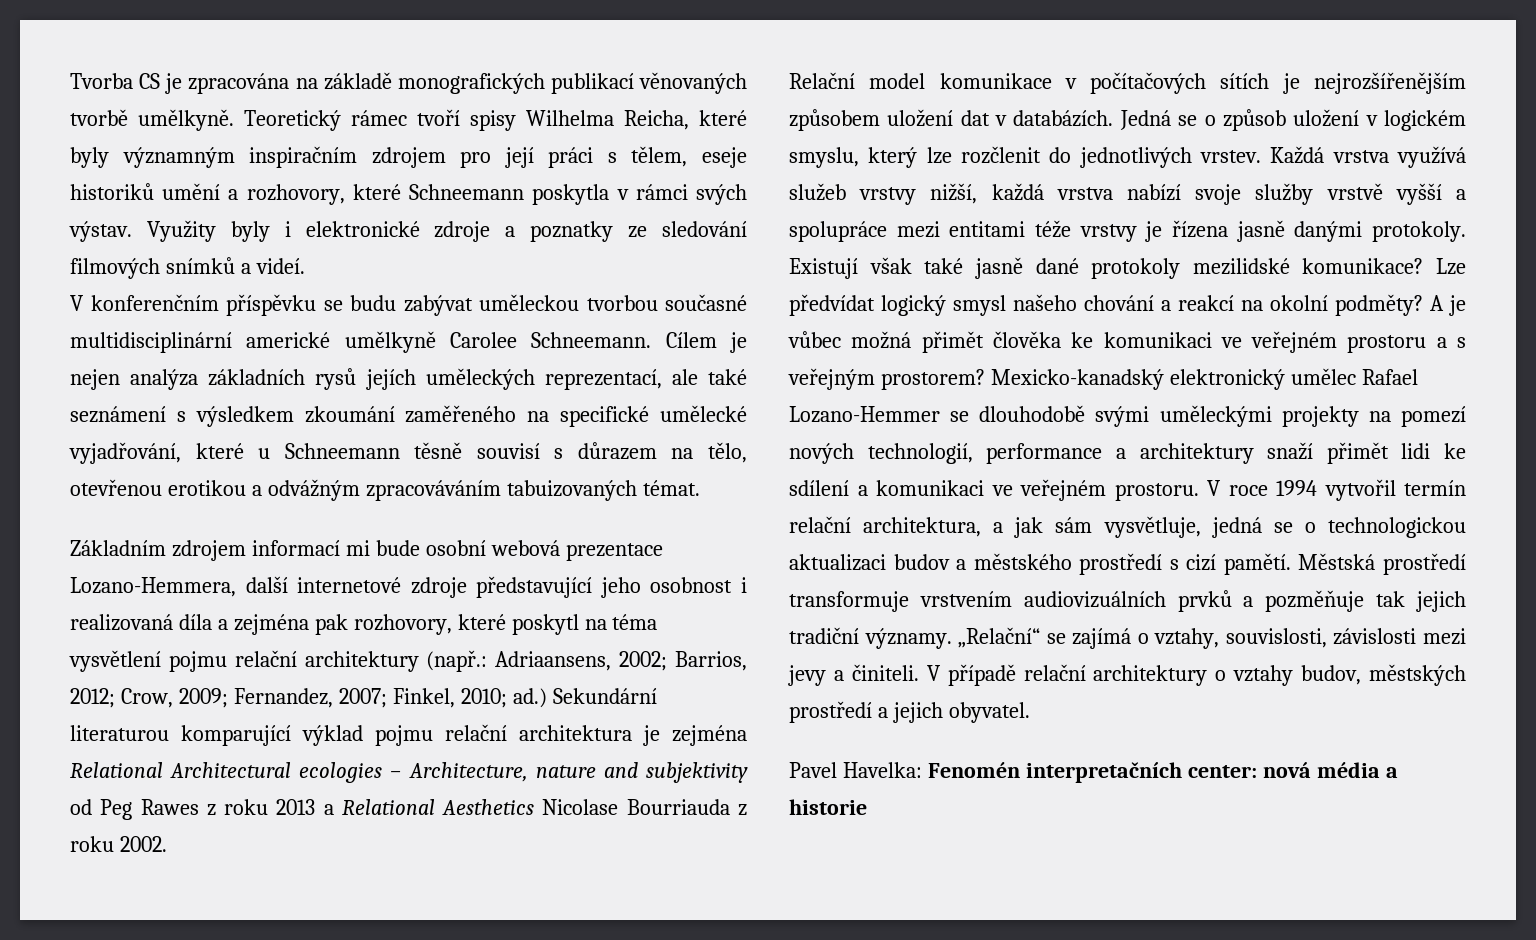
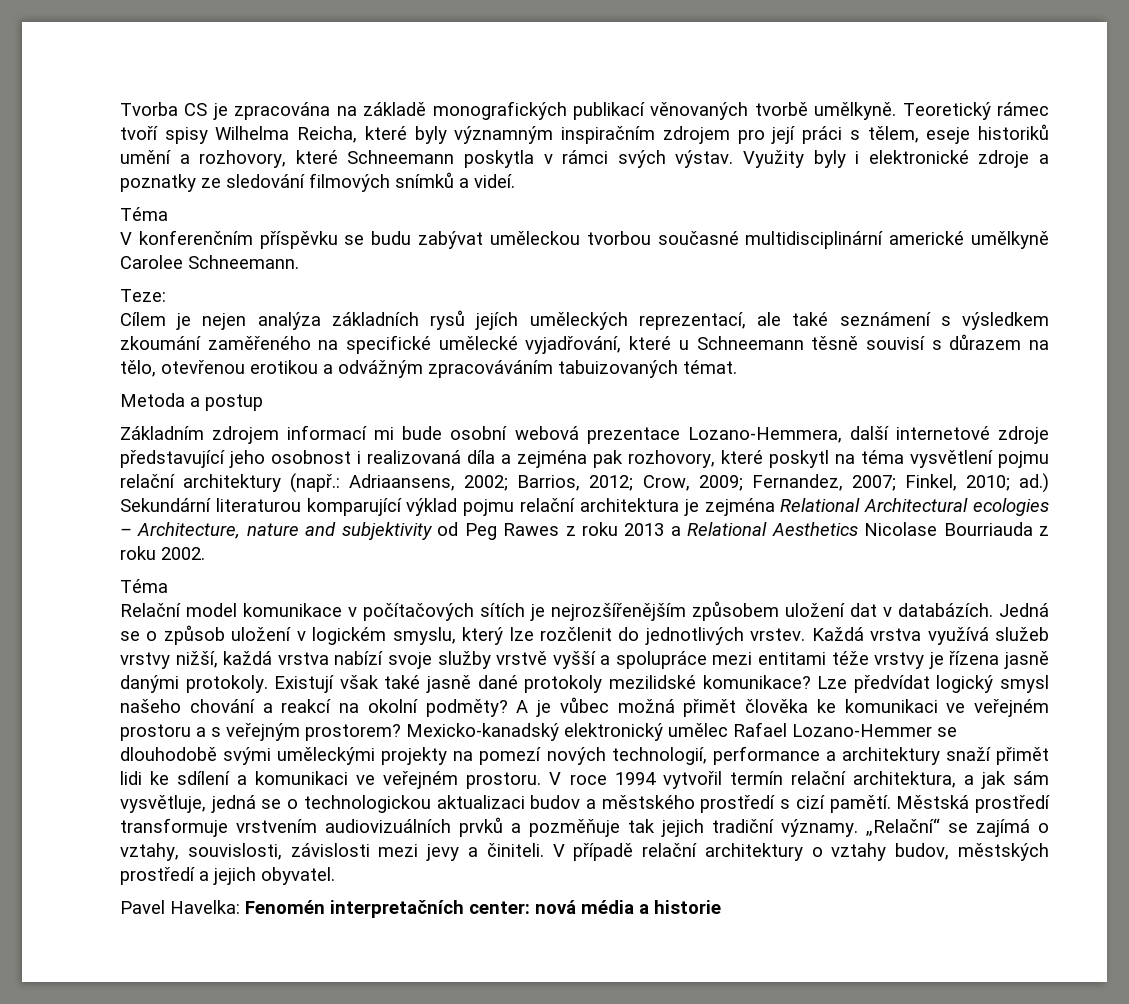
  Využity byly i elektronické zdroje a poznatky ze sledování filmových snímků a videí.
+ Téma
- V konferenčním příspěvku se budu zabývat uměleckou tvorbou současné multidisciplinární americké umělkyně Carolee Schneemann. Cílem je nejen analýza základních rysů jejích uměleckých reprezentací, ale také seznámení s výsledkem zkoumání zaměřeného na specifické umělecké vyjadřování, které u Schneemann těsně souvisí s důrazem na tělo, otevřenou erotikou a odvážným zpracováváním tabuizovaných témat.
+ V konferenčním příspěvku se budu zabývat uměleckou tvorbou současné multidisciplinární americké umělkyně Carolee Schneemann.
+ Teze:
+ Cílem je nejen analýza základních rysů jejích uměleckých reprezentací, ale také seznámení s výsledkem zkoumání zaměřeného na specifické umělecké vyjadřování, které u Schneemann těsně souvisí s důrazem na tělo, otevřenou erotikou a odvážným zpracováváním tabuizovaných témat.
+ Metoda a postup
  Sekundární literaturou komparující výklad pojmu relační architektura je zejména Relational Architectural ecologies – Architecture, nature and subjektivity od Peg Rawes z roku 2013 a Relational Aesthetics Nicolase Bourriauda z roku 2002.
+ Téma

